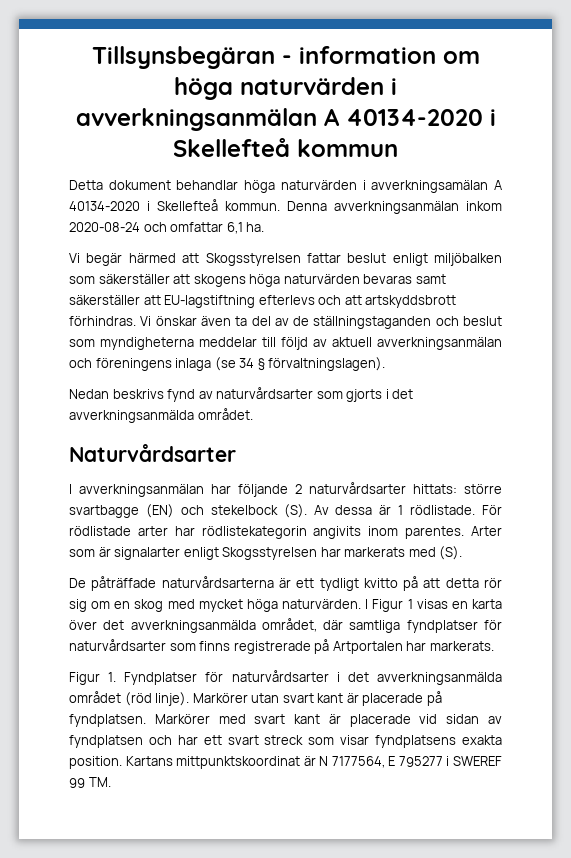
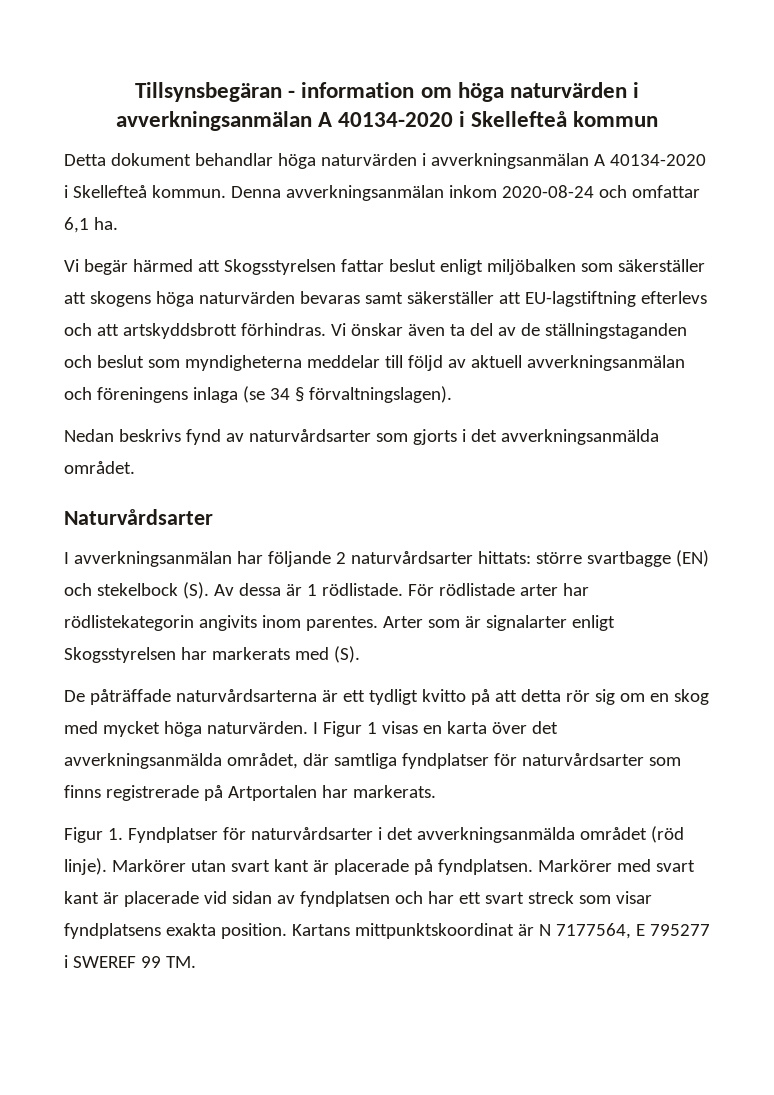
- Detta dokument behandlar höga naturvärden i avverkningsamälan A 40134-2020 i Skellefteå kommun.
+ Detta dokument behandlar höga naturvärden i avverkningsanmälan A 40134-2020 i Skellefteå kommun.

